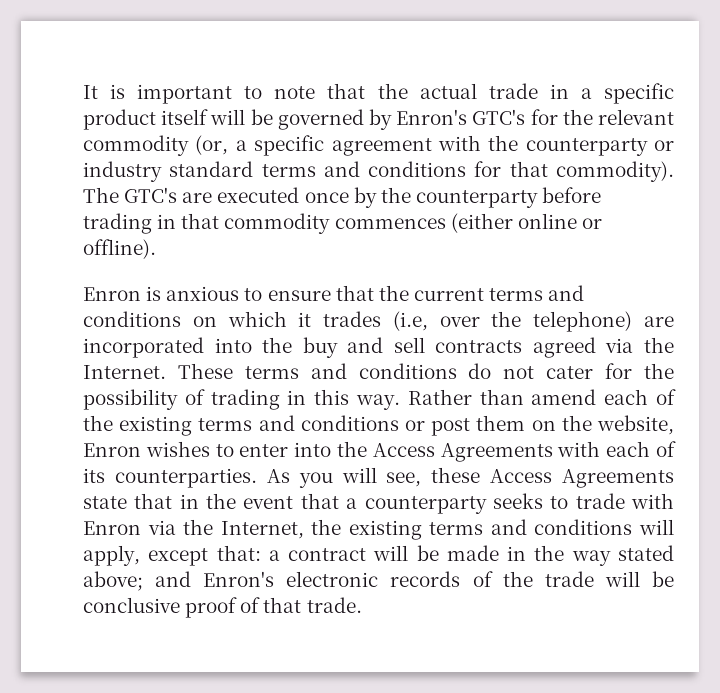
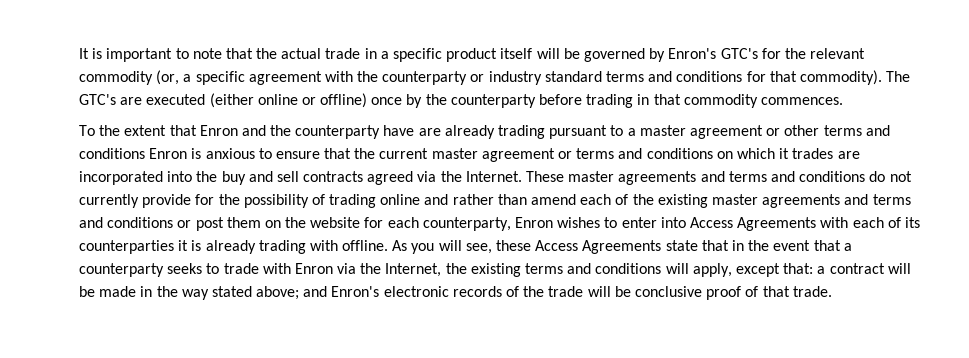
- The GTC's are executed once by the counterparty before trading in that commodity commences (either online or offline).
- Enron is anxious to ensure that the current terms and conditions on which it trades (i.e, over the telephone) are incorporated into the buy and sell contracts agreed via the Internet.
+ The GTC's are executed (either online or offline) once by the counterparty before trading in that commodity commences.
+ To the extent that Enron and the counterparty have are already trading pursuant to a master agreement or other terms and conditions Enron is anxious to ensure that the current master agreement or terms and conditions on which it trades are incorporated into the buy and sell contracts agreed via the Internet.
- These terms and conditions do not cater for the possibility of trading in this way. Rather than amend each of the existing terms and conditions or post them on the website, Enron wishes to enter into the Access Agreements with each of its counterparties.
+ These master agreements and terms and conditions do not currently provide for the possibility of trading online and rather than amend each of the existing master agreements and terms and conditions or post them on the website for each counterparty, Enron wishes to enter into Access Agreements with each of its counterparties it is already trading with offline.

